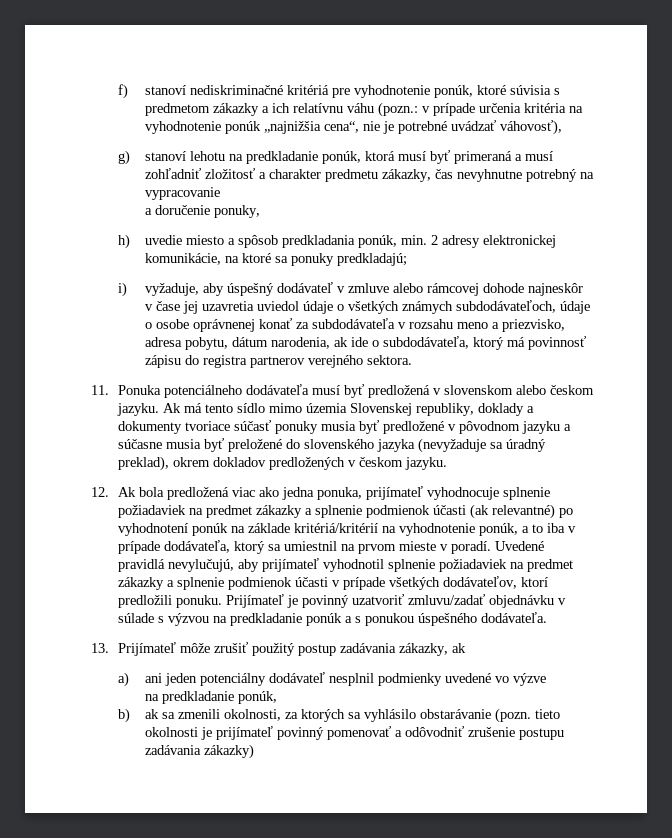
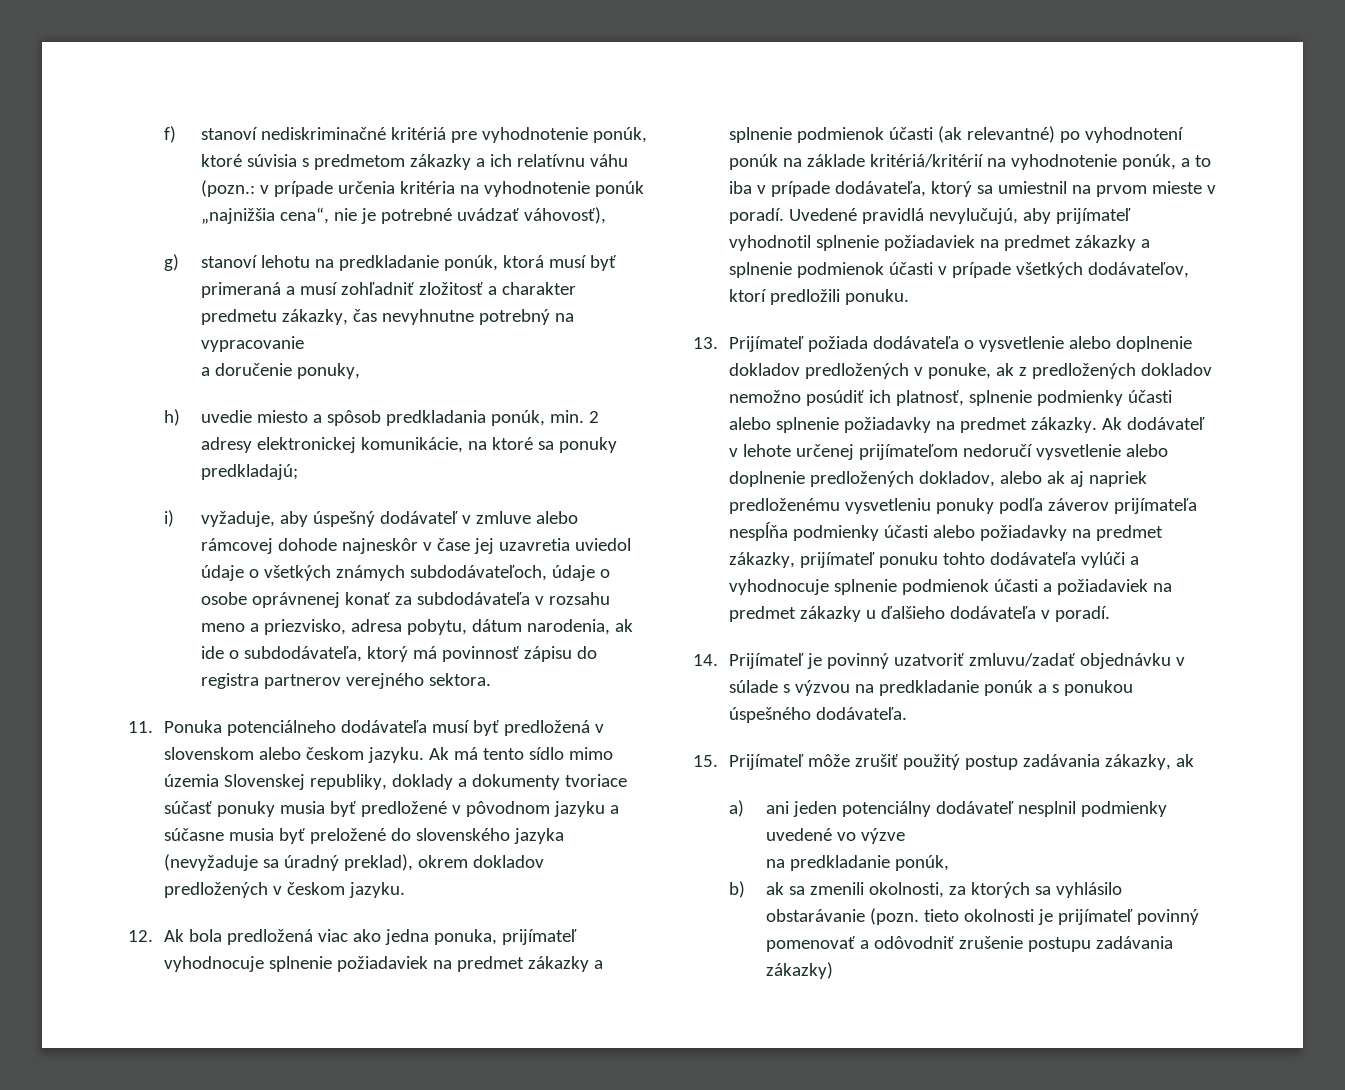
- Uvedené pravidlá nevylučujú, aby prijímateľ vyhodnotil splnenie požiadaviek na predmet zákazky a splnenie podmienok účasti v prípade všetkých dodávateľov, ktorí predložili ponuku. Prijímateľ je povinný uzatvoriť zmluvu/zadať objednávku v súlade s výzvou na predkladanie ponúk a s ponukou úspešného dodávateľa.
+ Uvedené pravidlá nevylučujú, aby prijímateľ vyhodnotil splnenie požiadaviek na predmet zákazky a splnenie podmienok účasti v prípade všetkých dodávateľov, ktorí predložili ponuku.
+ 13. Prijímateľ požiada dodávateľa o vysvetlenie alebo doplnenie dokladov predložených v ponuke, ak z predložených dokladov nemožno posúdiť ich platnosť, splnenie podmienky účasti alebo splnenie požiadavky na predmet zákazky. Ak dodávateľ v lehote určenej prijímateľom nedoručí vysvetlenie alebo doplnenie predložených dokladov, alebo ak aj napriek predloženému vysvetleniu ponuky podľa záverov prijímateľa nespĺňa podmienky účasti alebo požiadavky na predmet zákazky, prijímateľ ponuku tohto dodávateľa vylúči a vyhodnocuje splnenie podmienok účasti a požiadaviek na predmet zákazky u ďalšieho dodávateľa v poradí.
+ 14. Prijímateľ je povinný uzatvoriť zmluvu/zadať objednávku v súlade s výzvou na predkladanie ponúk a s ponukou úspešného dodávateľa.
- 13. Prijímateľ môže zrušiť použitý postup zadávania zákazky, ak
+ 15. Prijímateľ môže zrušiť použitý postup zadávania zákazky, ak

